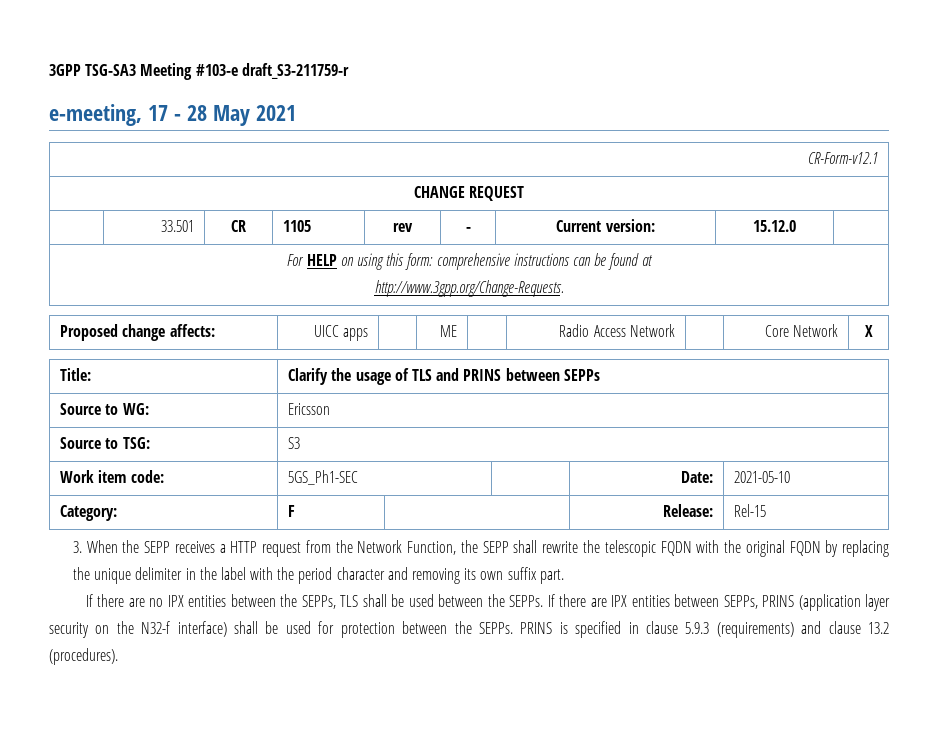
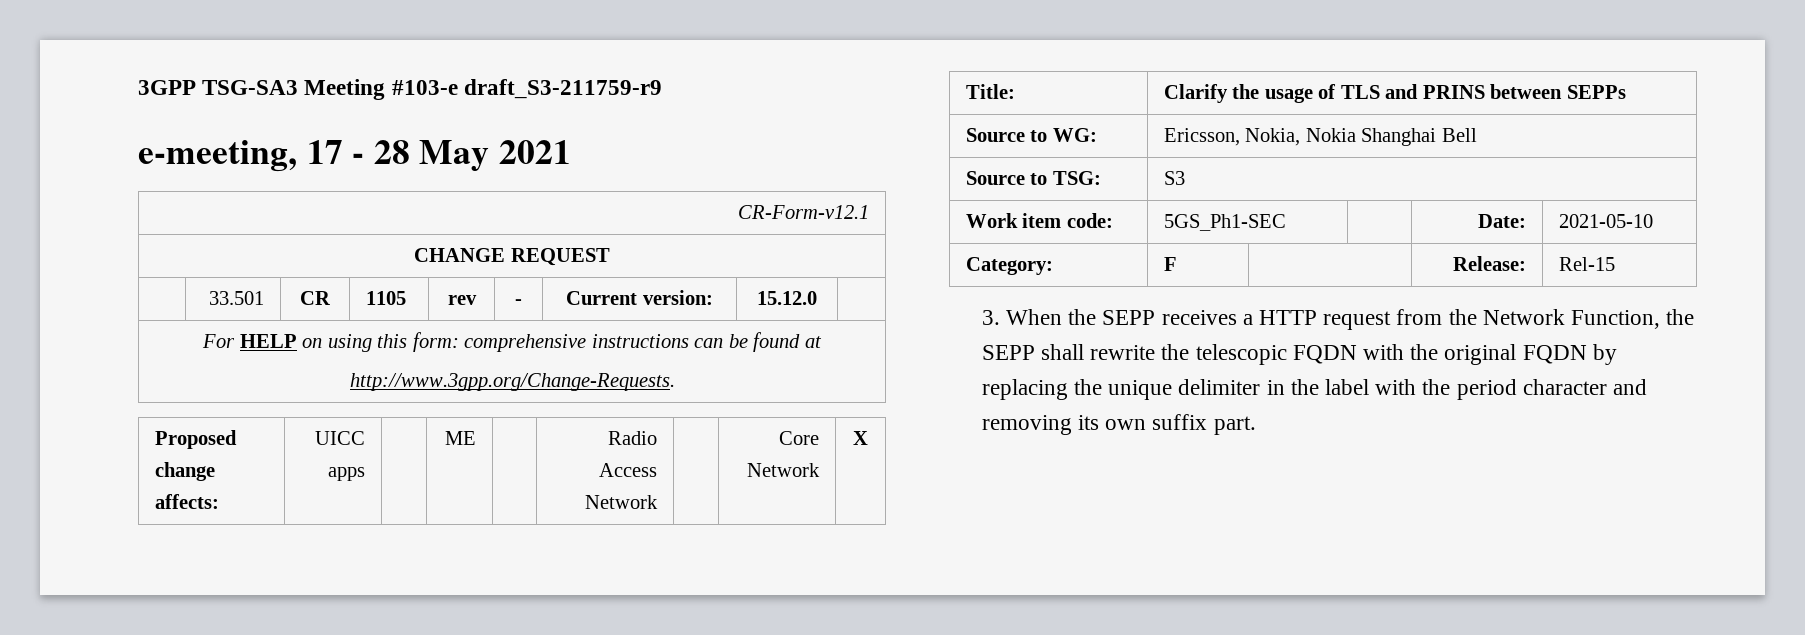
- 3GPP TSG-SA3 Meeting #103-e draft_S3-211759-r
+ 3GPP TSG-SA3 Meeting #103-e draft_S3-211759-r9
- Source to WG: | Ericsson
+ Source to WG: | Ericsson, Nokia, Nokia Shanghai Bell
- If there are no IPX entities between the SEPPs, TLS shall be used between the SEPPs. If there are IPX entities between SEPPs, PRINS (application layer security on the N32-f interface) shall be used for protection between the SEPPs. PRINS is specified in clause 5.9.3 (requirements) and clause 13.2 (procedures).

